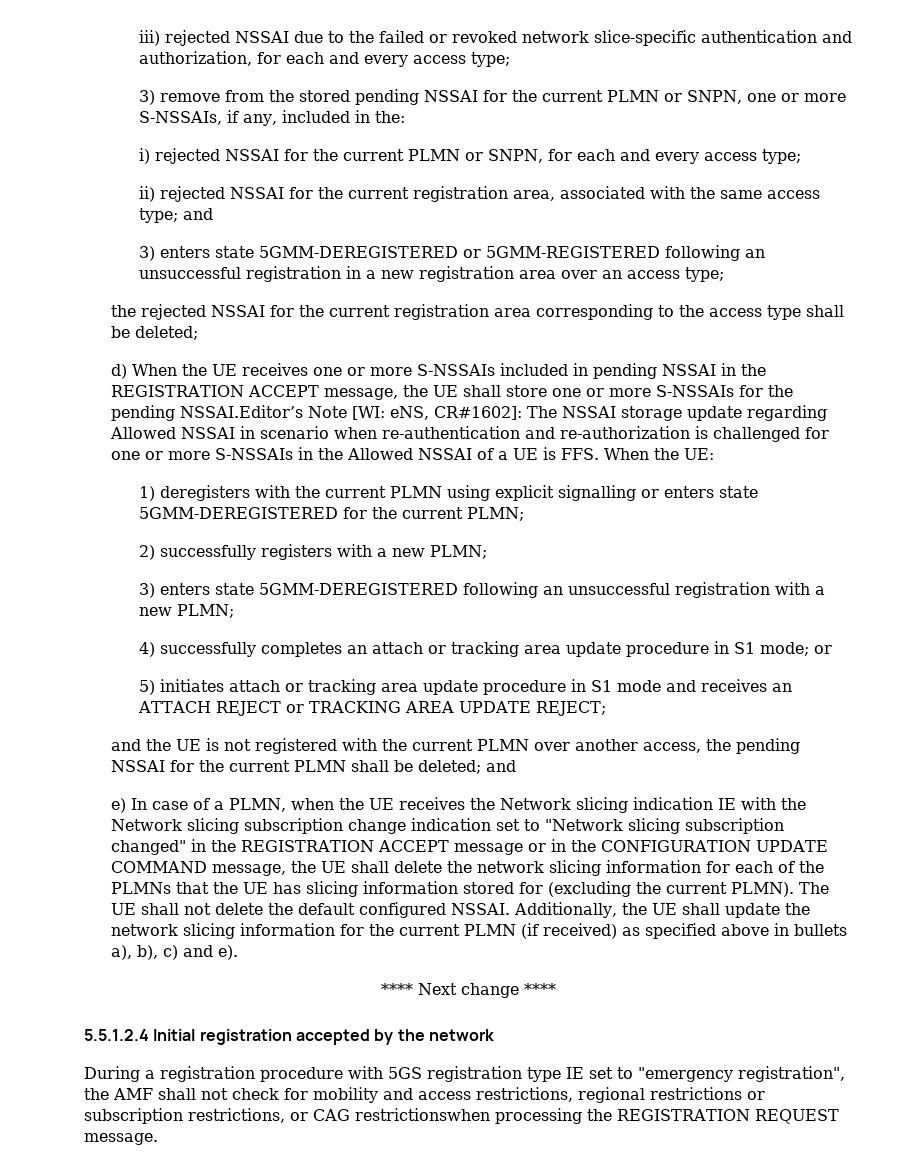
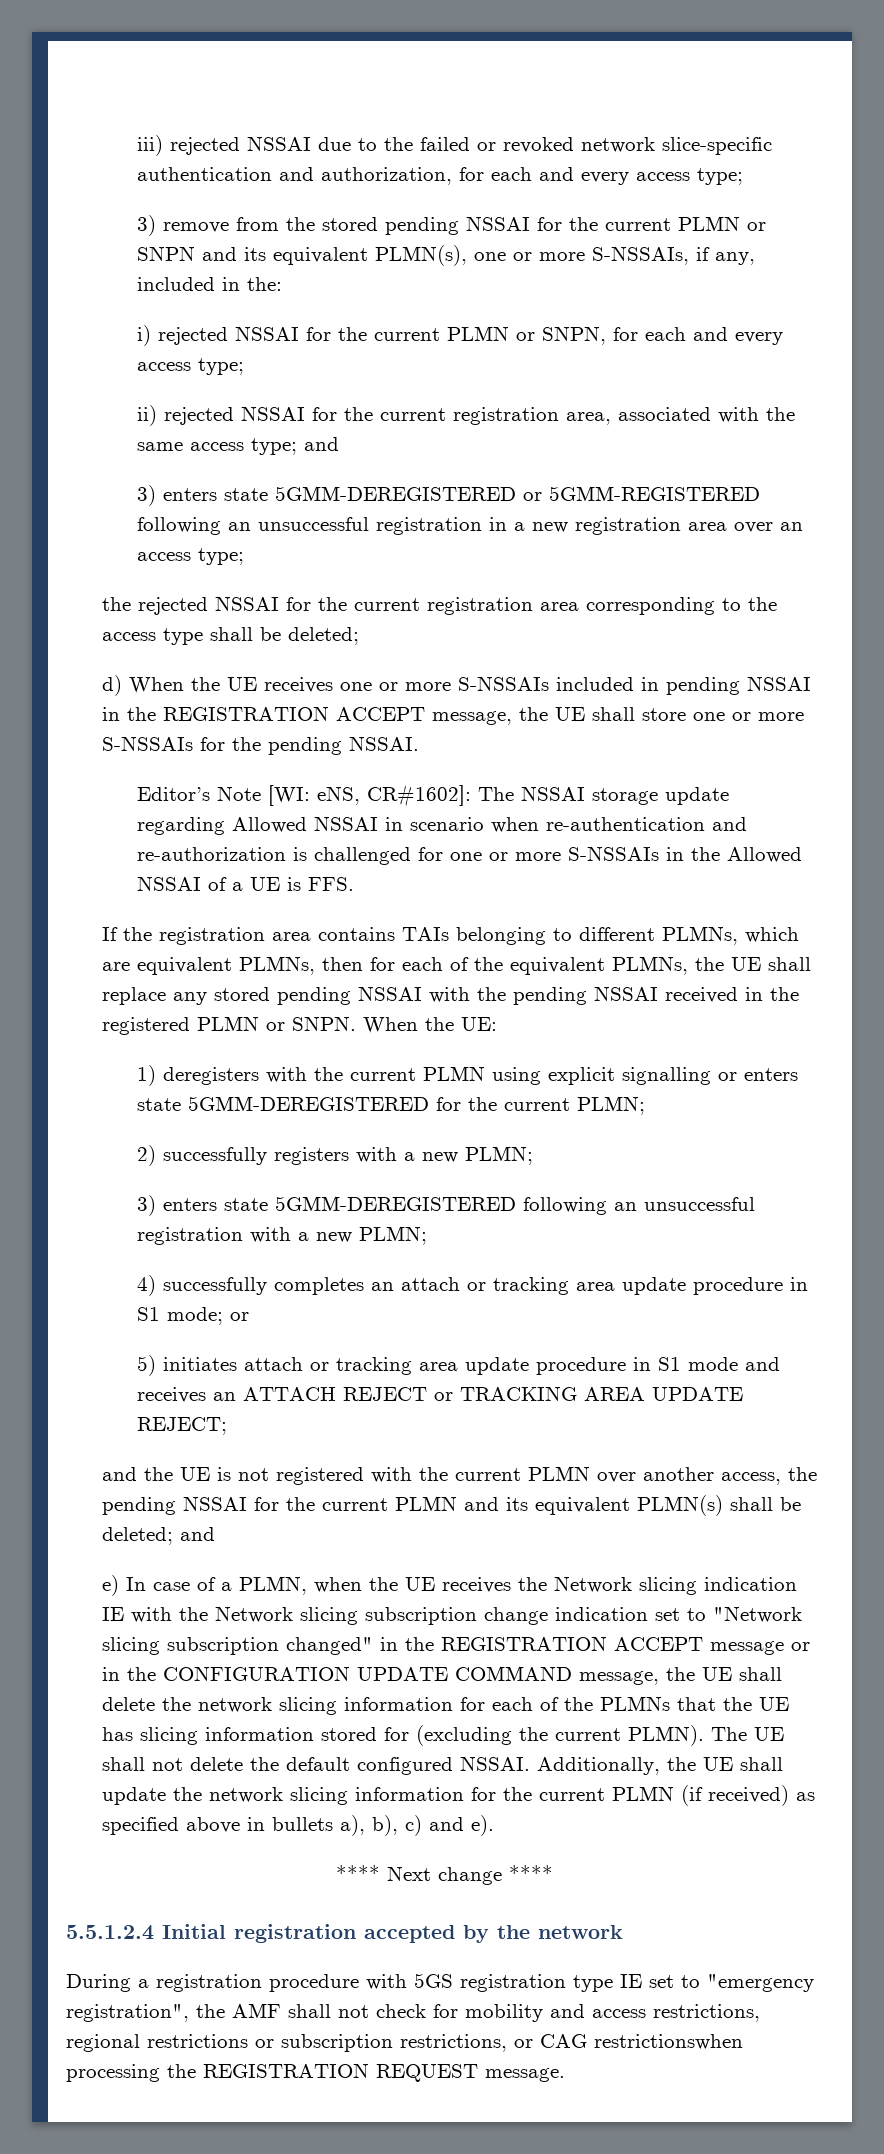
- 3) remove from the stored pending NSSAI for the current PLMN or SNPN, one or more S-NSSAIs, if any, included in the:
+ 3) remove from the stored pending NSSAI for the current PLMN or SNPN and its equivalent PLMN(s), one or more S-NSSAIs, if any, included in the:
- d) When the UE receives one or more S-NSSAIs included in pending NSSAI in the REGISTRATION ACCEPT message, the UE shall store one or more S-NSSAIs for the pending NSSAI.Editor’s Note [WI:
+ d) When the UE receives one or more S-NSSAIs included in pending NSSAI in the REGISTRATION ACCEPT message, the UE shall store one or more S-NSSAIs for the pending NSSAI.
+ Editor’s Note [WI:
- The NSSAI storage update regarding Allowed NSSAI in scenario when re-authentication and re-authorization is challenged for one or more S-NSSAIs in the Allowed NSSAI of a UE is FFS. When the UE:
+ The NSSAI storage update regarding Allowed NSSAI in scenario when re-authentication and re-authorization is challenged for one or more S-NSSAIs in the Allowed NSSAI of a UE is FFS.
+ If the registration area contains TAIs belonging to different PLMNs, which are equivalent PLMNs, then for each of the equivalent PLMNs, the UE shall replace any stored pending NSSAI with the pending NSSAI received in the registered PLMN or SNPN. When the UE:
- and the UE is not registered with the current PLMN over another access, the pending NSSAI for the current PLMN shall be deleted; and
+ and the UE is not registered with the current PLMN over another access, the pending NSSAI for the current PLMN and its equivalent PLMN(s) shall be deleted; and

